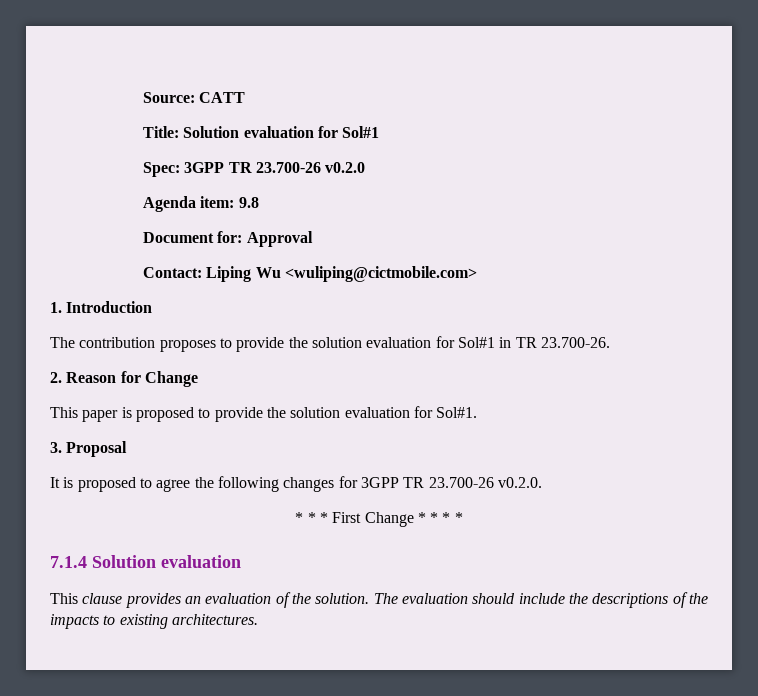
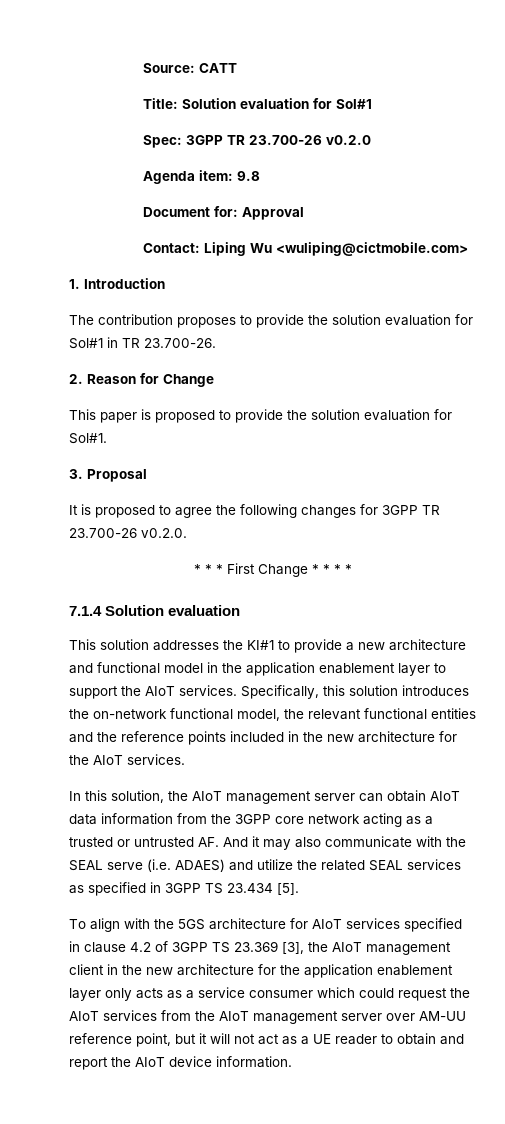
- This clause provides an evaluation of the solution. The evaluation should include the descriptions of the impacts to existing architectures.
+ This solution addresses the KI#1 to provide a new architecture and functional model in the application enablement layer to support the AIoT services. Specifically, this solution introduces the on-network functional model, the relevant functional entities and the reference points included in the new architecture for the AIoT services.
+ In this solution, the AIoT management server can obtain AIoT data information from the 3GPP core network acting as a trusted or untrusted AF. And it may also communicate with the SEAL serve (i.e. ADAES) and utilize the related SEAL services as specified in 3GPP TS 23.434 [5].
+ To align with the 5GS architecture for AIoT services specified in clause 4.2 of 3GPP TS 23.369 [3], the AIoT management client in the new architecture for the application enablement layer only acts as a service consumer which could request the AIoT services from the AIoT management server over AM-UU reference point, but it will not act as a UE reader to obtain and report the AIoT device information.

